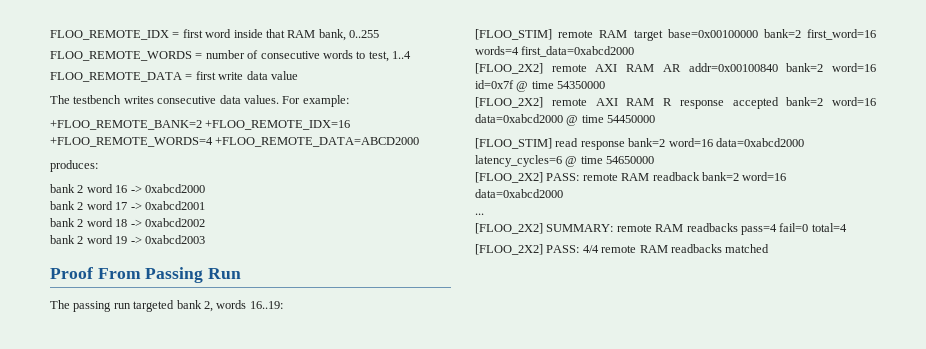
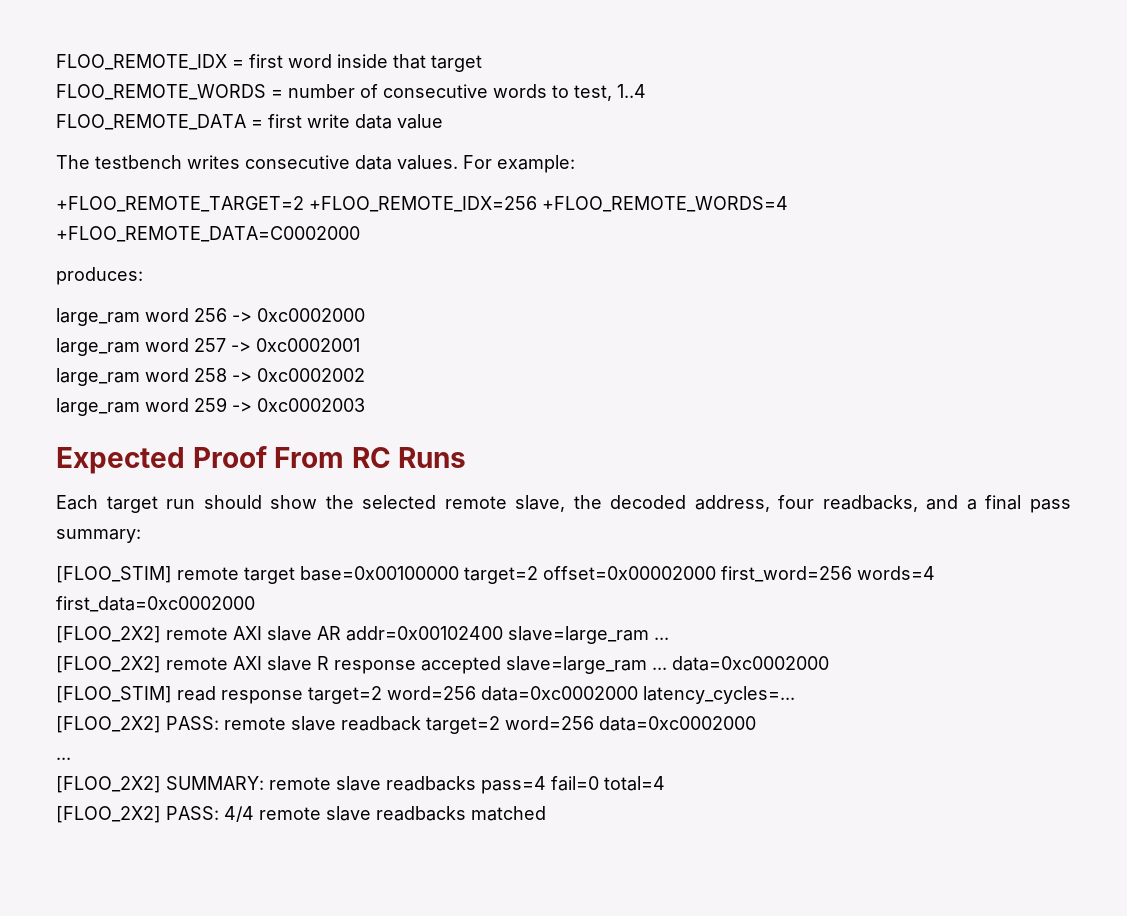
- FLOO_REMOTE_IDX = first word inside that RAM bank, 0..255
+ FLOO_REMOTE_IDX = first word inside that target
- +FLOO_REMOTE_BANK=2 +FLOO_REMOTE_IDX=16 +FLOO_REMOTE_WORDS=4 +FLOO_REMOTE_DATA=ABCD2000
+ +FLOO_REMOTE_TARGET=2 +FLOO_REMOTE_IDX=256 +FLOO_REMOTE_WORDS=4 +FLOO_REMOTE_DATA=C0002000
  produces:
- bank 2 word 16 -> 0xabcd2000
- bank 2 word 17 -> 0xabcd2001
- bank 2 word 18 -> 0xabcd2002
- bank 2 word 19 -> 0xabcd2003
- Proof From Passing Run
- The passing run targeted bank 2, words 16..19:
+ large_ram word 256 -> 0xc0002000
+ large_ram word 257 -> 0xc0002001
+ large_ram word 258 -> 0xc0002002
+ large_ram word 259 -> 0xc0002003
+ Expected Proof From RC Runs
+ Each target run should show the selected remote slave, the decoded address, four readbacks, and a final pass summary:
- [FLOO_STIM] remote RAM target base=0x00100000 bank=2 first_word=16 words=4 first_data=0xabcd2000
- [FLOO_2X2] remote AXI RAM AR addr=0x00100840 bank=2 word=16 id=0x7f @ time 54350000
- [FLOO_2X2] remote AXI RAM R response accepted bank=2 word=16 data=0xabcd2000 @ time 54450000
- [FLOO_STIM] read response bank=2 word=16 data=0xabcd2000 latency_cycles=6 @ time 54650000
- [FLOO_2X2] PASS: remote RAM readback bank=2 word=16 data=0xabcd2000
+ [FLOO_STIM] remote target base=0x00100000 target=2 offset=0x00002000 first_word=256 words=4 first_data=0xc0002000
+ [FLOO_2X2] remote AXI slave AR addr=0x00102400 slave=large_ram ...
+ [FLOO_2X2] remote AXI slave R response accepted slave=large_ram ... data=0xc0002000
+ [FLOO_STIM] read response target=2 word=256 data=0xc0002000 latency_cycles=...
+ [FLOO_2X2] PASS: remote slave readback target=2 word=256 data=0xc0002000
- [FLOO_2X2] SUMMARY: remote RAM readbacks pass=4 fail=0 total=4
+ [FLOO_2X2] SUMMARY: remote slave readbacks pass=4 fail=0 total=4
- [FLOO_2X2] PASS: 4/4 remote RAM readbacks matched
+ [FLOO_2X2] PASS: 4/4 remote slave readbacks matched

